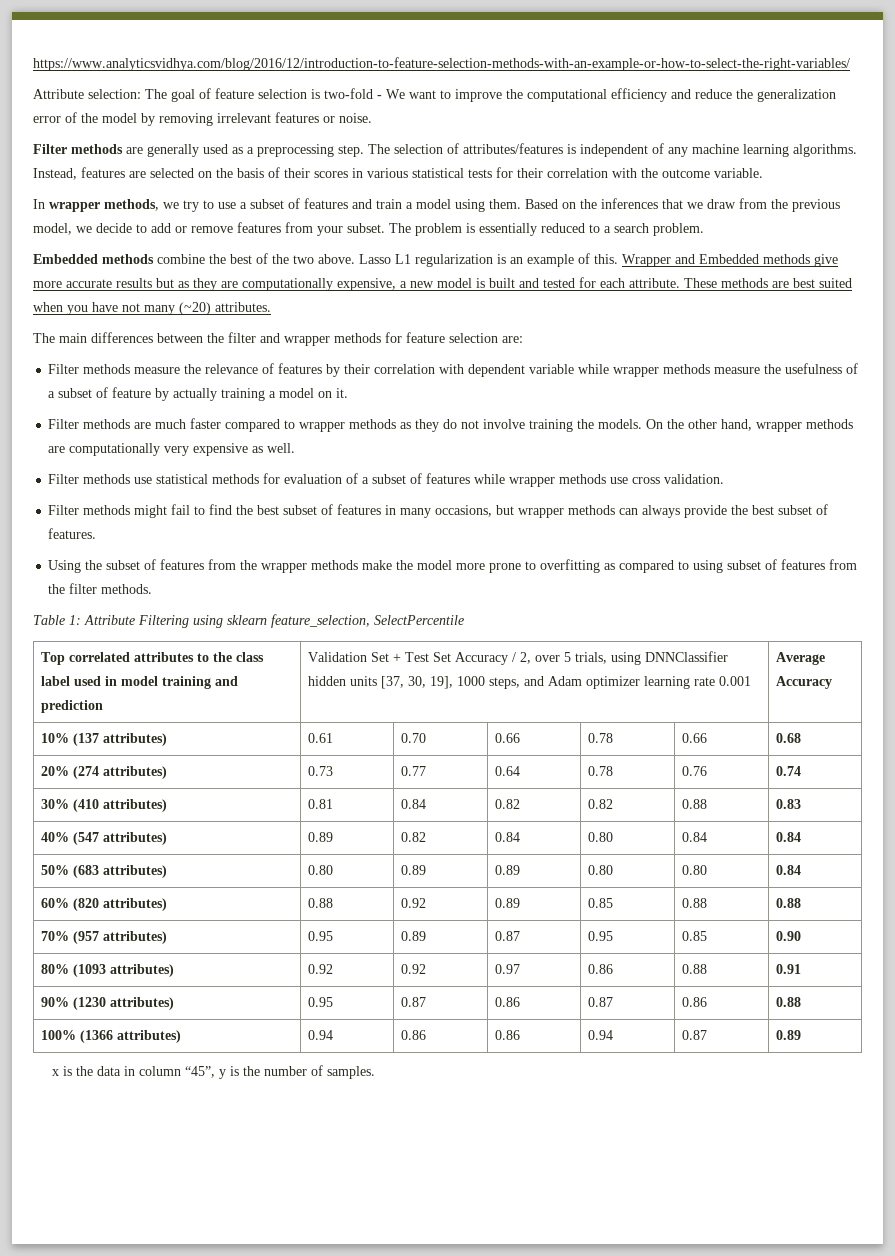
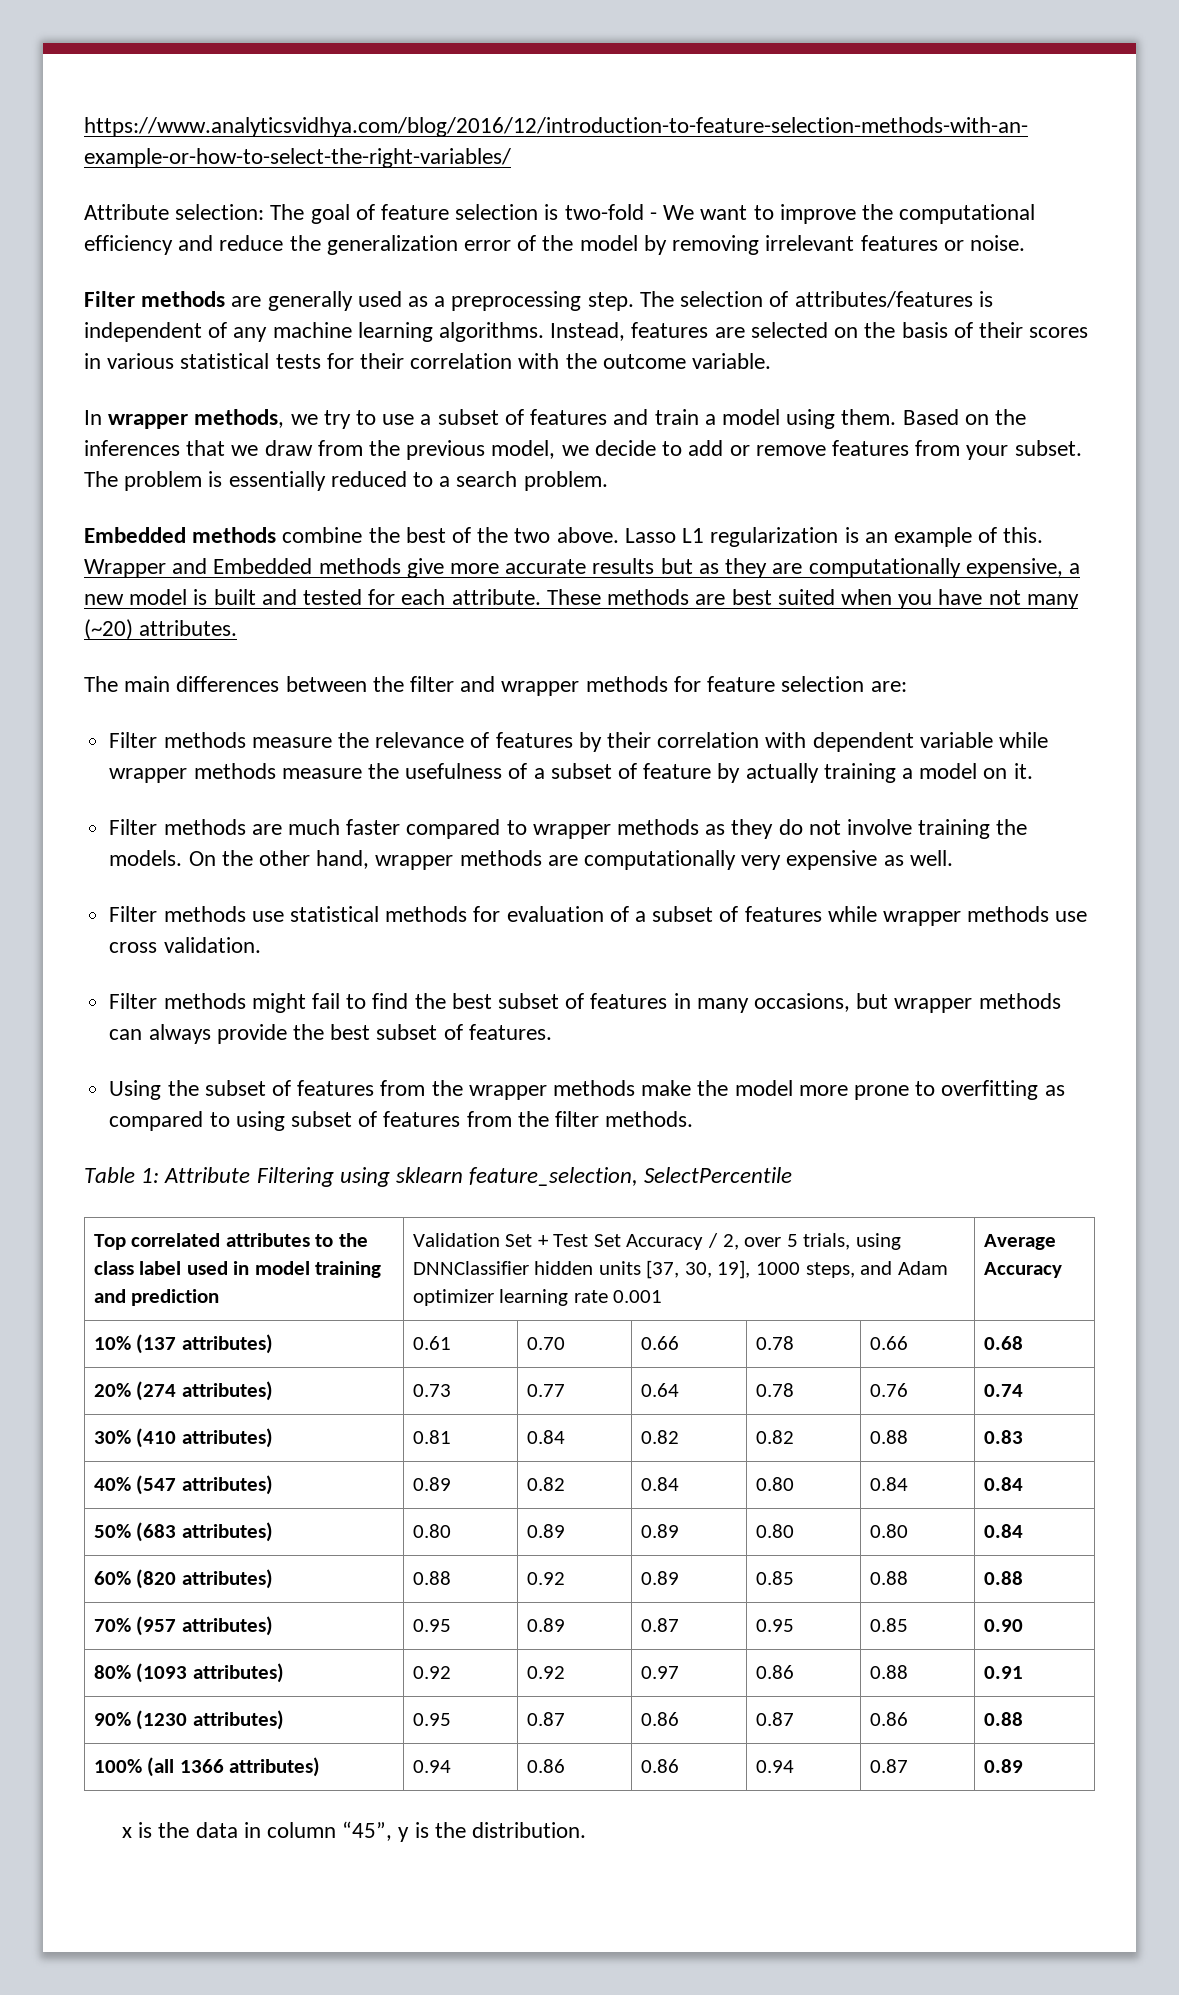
- 100% (1366 attributes) | 0.94 | 0.86 | 0.86 | 0.94 | 0.87 | 0.89
+ 100% (all 1366 attributes) | 0.94 | 0.86 | 0.86 | 0.94 | 0.87 | 0.89
- x is the data in column “45”, y is the number of samples.
+ x is the data in column “45”, y is the distribution.

